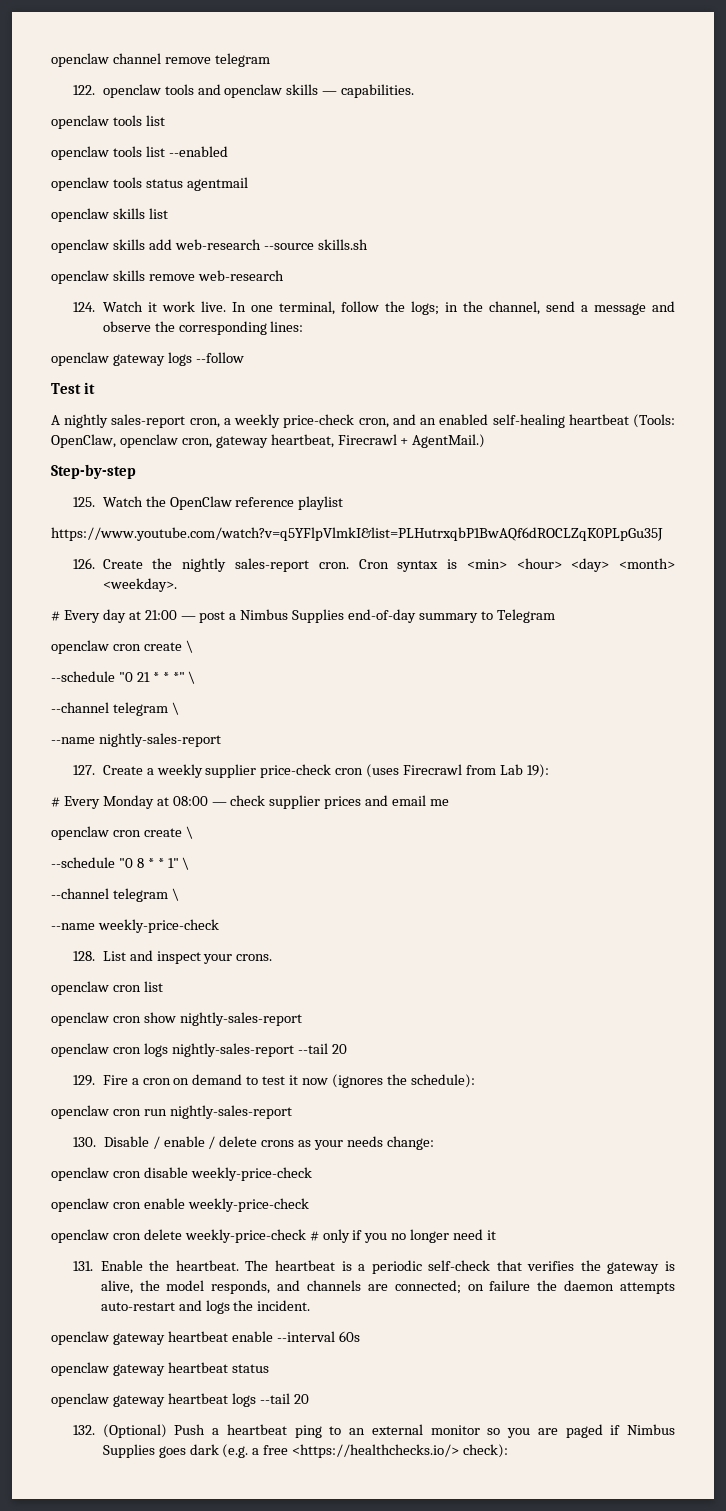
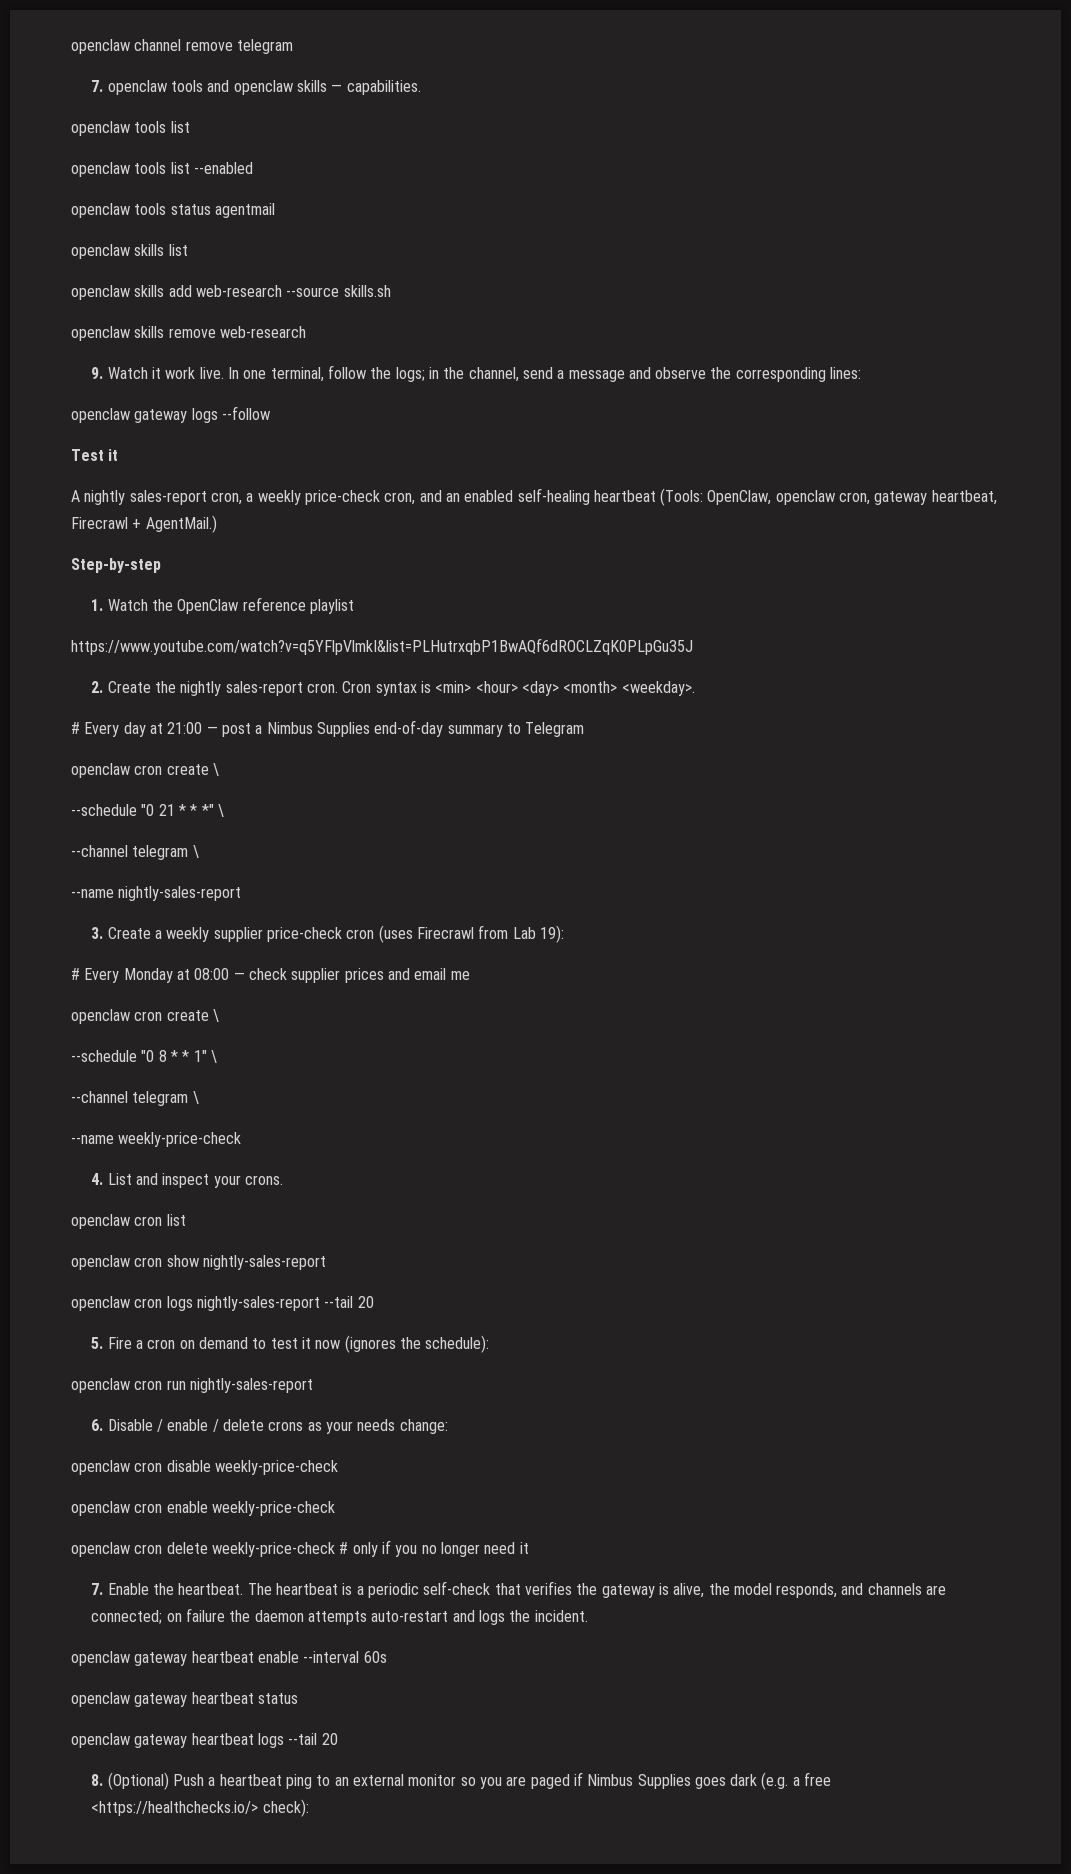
- 122. openclaw tools and openclaw skills — capabilities.
+ 7. openclaw tools and openclaw skills — capabilities.
- 124. Watch it work live.
+ 9. Watch it work live.
- 125. Watch the OpenClaw reference playlist
+ 1. Watch the OpenClaw reference playlist
- 126. Create the nightly sales-report cron.
+ 2. Create the nightly sales-report cron.
- 127. Create a weekly supplier price-check cron (uses Firecrawl from Lab 19):
+ 3. Create a weekly supplier price-check cron (uses Firecrawl from Lab 19):
- 128. List and inspect your crons.
+ 4. List and inspect your crons.
- 129. Fire a cron on demand to test it now (ignores the schedule):
+ 5. Fire a cron on demand to test it now (ignores the schedule):
- 130. Disable / enable / delete crons as your needs change:
+ 6. Disable / enable / delete crons as your needs change:
- 131. Enable the heartbeat.
+ 7. Enable the heartbeat.
- 132. (Optional) Push a heartbeat ping to an external monitor so you are paged if Nimbus Supplies goes dark (e.g. a free <https://healthchecks.io/> check):
+ 8. (Optional) Push a heartbeat ping to an external monitor so you are paged if Nimbus Supplies goes dark (e.g. a free <https://healthchecks.io/> check):

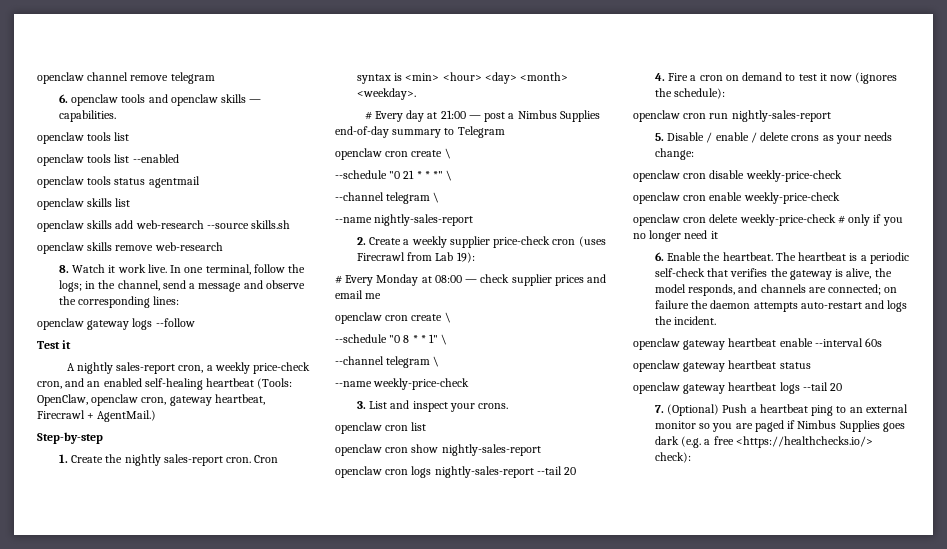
- 7. openclaw tools and openclaw skills — capabilities.
+ 6. openclaw tools and openclaw skills — capabilities.
- 9. Watch it work live.
+ 8. Watch it work live.
- 1. Watch the OpenClaw reference playlist
- https://www.youtube.com/watch?v=q5YFlpVlmkI&list=PLHutrxqbP1BwAQf6dROCLZqK0PLpGu35J
- 2. Create the nightly sales-report cron.
+ 1. Create the nightly sales-report cron.
- 3. Create a weekly supplier price-check cron (uses Firecrawl from Lab 19):
+ 2. Create a weekly supplier price-check cron (uses Firecrawl from Lab 19):
- 4. List and inspect your crons.
+ 3. List and inspect your crons.
- 5. Fire a cron on demand to test it now (ignores the schedule):
+ 4. Fire a cron on demand to test it now (ignores the schedule):
- 6. Disable / enable / delete crons as your needs change:
+ 5. Disable / enable / delete crons as your needs change:
- 7. Enable the heartbeat.
+ 6. Enable the heartbeat.
- 8. (Optional) Push a heartbeat ping to an external monitor so you are paged if Nimbus Supplies goes dark (e.g. a free <https://healthchecks.io/> check):
+ 7. (Optional) Push a heartbeat ping to an external monitor so you are paged if Nimbus Supplies goes dark (e.g. a free <https://healthchecks.io/> check):

